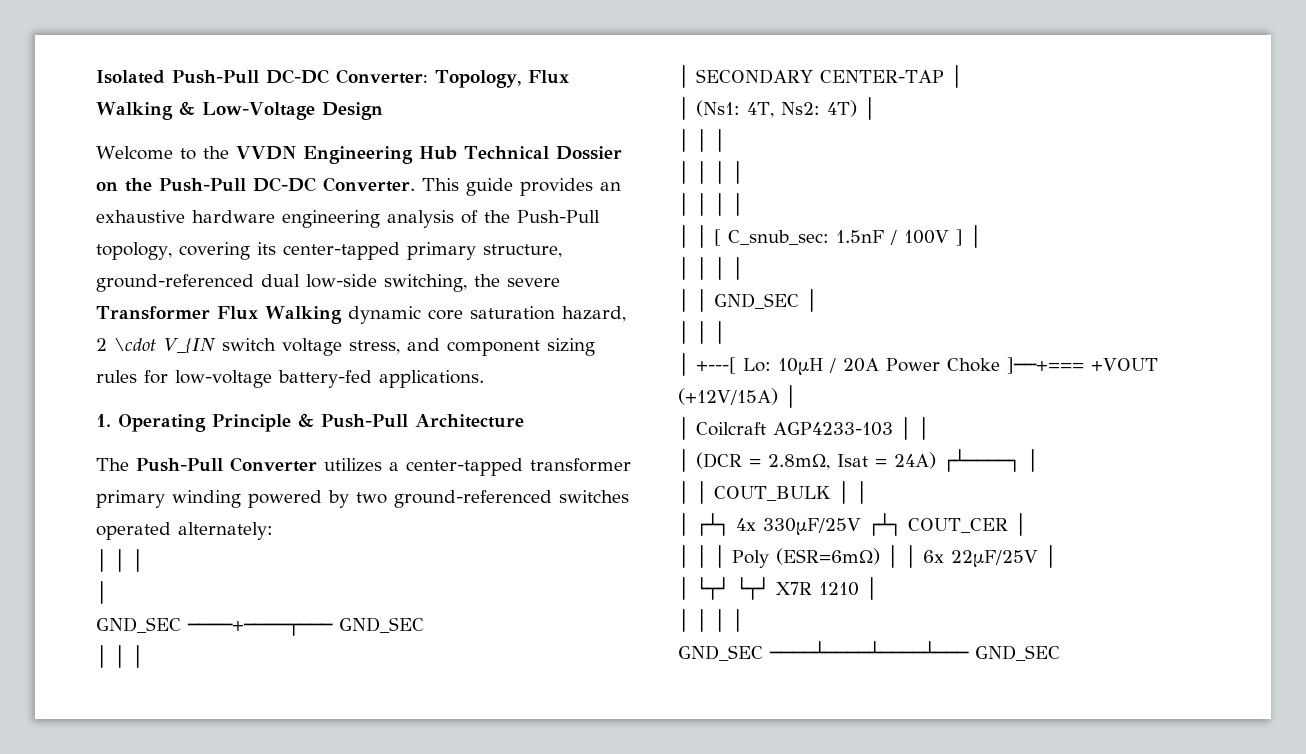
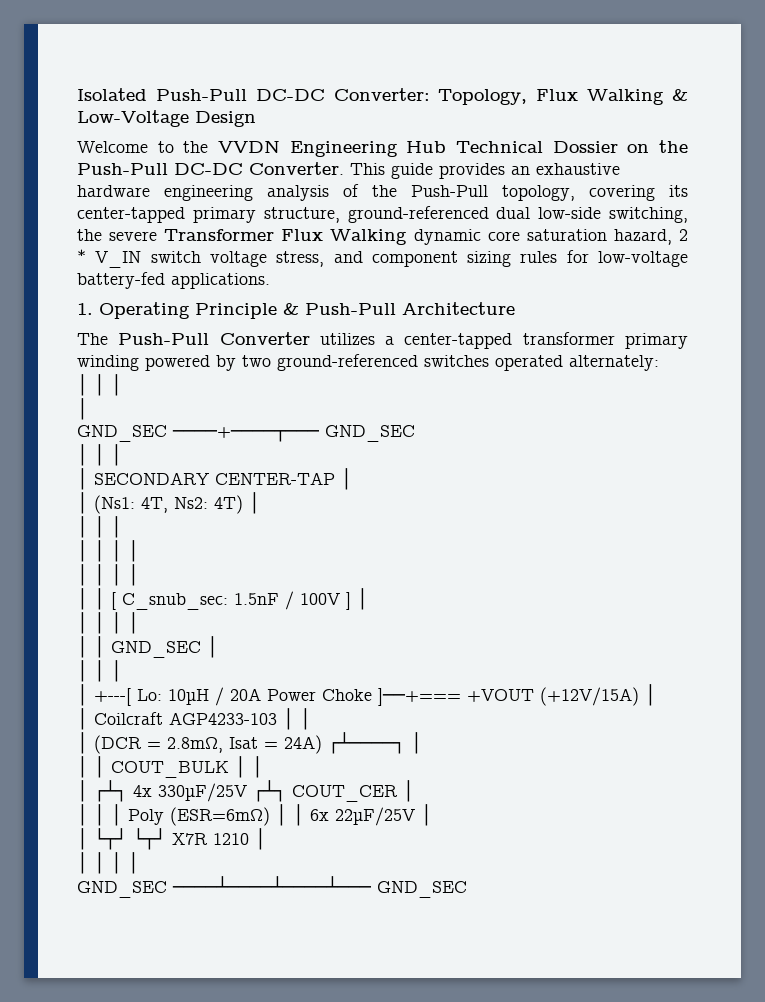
- This guide provides an exhaustive hardware engineering analysis of the Push-Pull topology, covering its center-tapped primary structure, ground-referenced dual low-side switching, the severe Transformer Flux Walking dynamic core saturation hazard, 2 \cdot V_{IN switch voltage stress, and component sizing rules for low-voltage battery-fed applications.
+ This guide provides an exhaustive hardware engineering analysis of the Push-Pull topology, covering its center-tapped primary structure, ground-referenced dual low-side switching, the severe Transformer Flux Walking dynamic core saturation hazard, 2 * V_IN switch voltage stress, and component sizing rules for low-voltage battery-fed applications.

